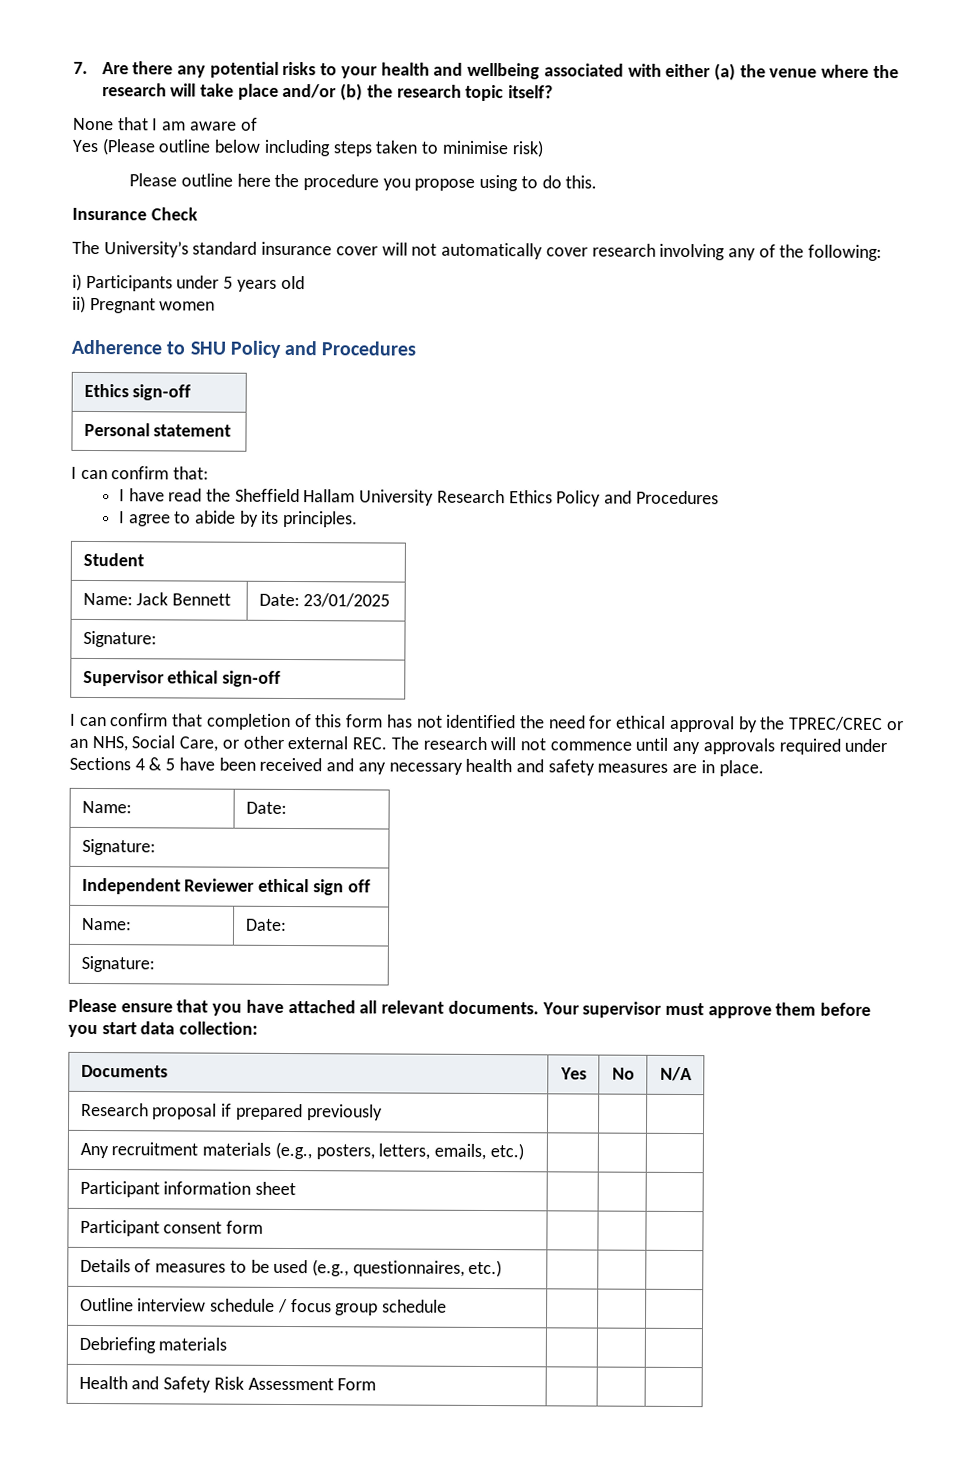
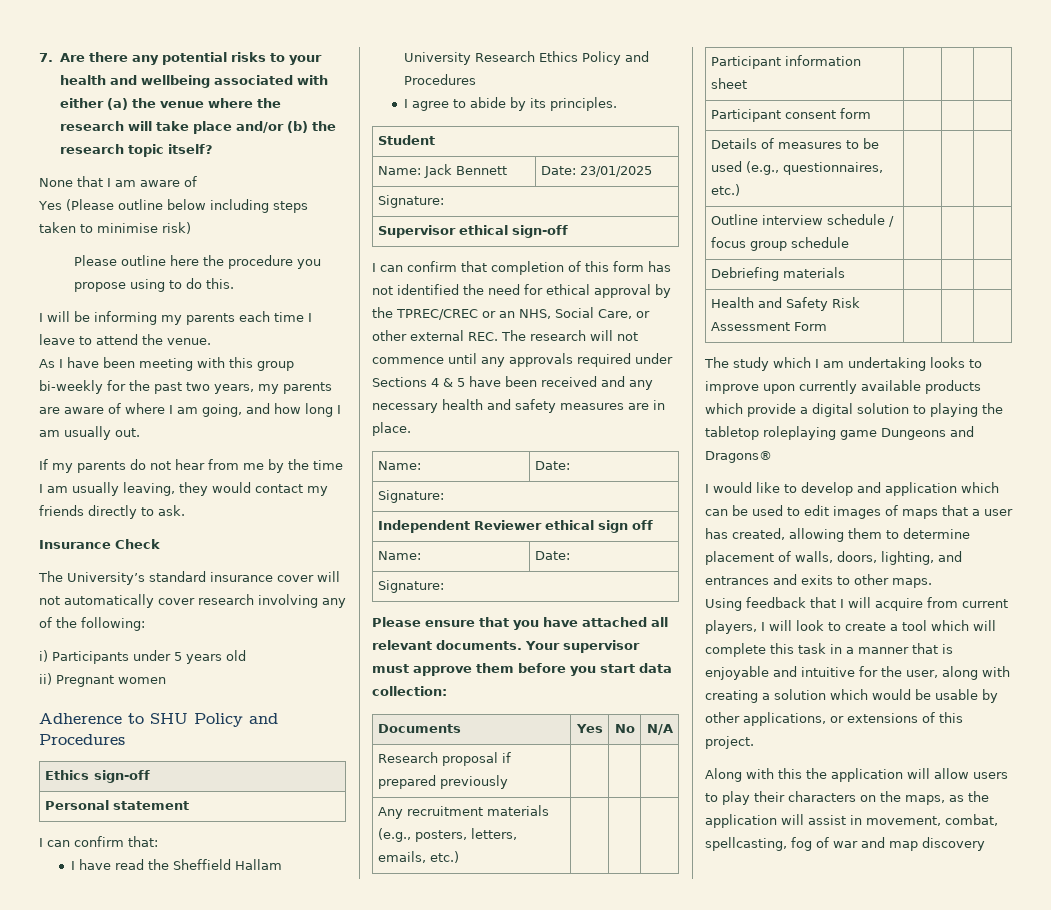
+ I will be informing my parents each time I leave to attend the venue.
+ As I have been meeting with this group bi-weekly for the past two years, my parents are aware of where I am going, and how long I am usually out.
+ If my parents do not hear from me by the time I am usually leaving, they would contact my friends directly to ask.
+ The study which I am undertaking looks to improve upon currently available products which provide a digital solution to playing the tabletop roleplaying game Dungeons and Dragons®
+ I would like to develop and application which can be used to edit images of maps that a user has created, allowing them to determine placement of walls, doors, lighting, and entrances and exits to other maps.
+ Using feedback that I will acquire from current players, I will look to create a tool which will complete this task in a manner that is enjoyable and intuitive for the user, along with creating a solution which would be usable by other applications, or extensions of this project.
+ Along with this the application will allow users to play their characters on the maps, as the application will assist in movement, combat, spellcasting, fog of war and map discovery

